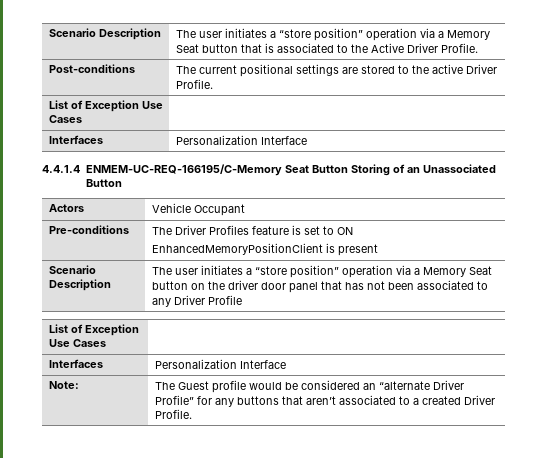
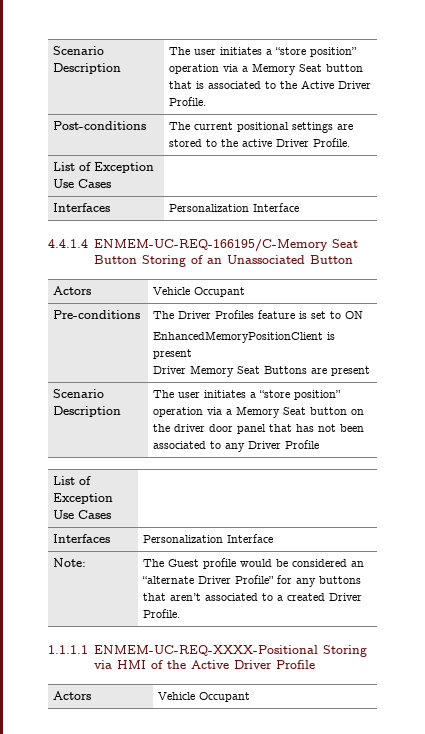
  Pre-conditions | The Driver Profiles feature is set to ON
  EnhancedMemoryPositionClient is present
+ Driver Memory Seat Buttons are present
+ 1.1.1.1 ENMEM-UC-REQ-XXXX-Positional Storing via HMI of the Active Driver Profile
+ Actors | Vehicle Occupant

